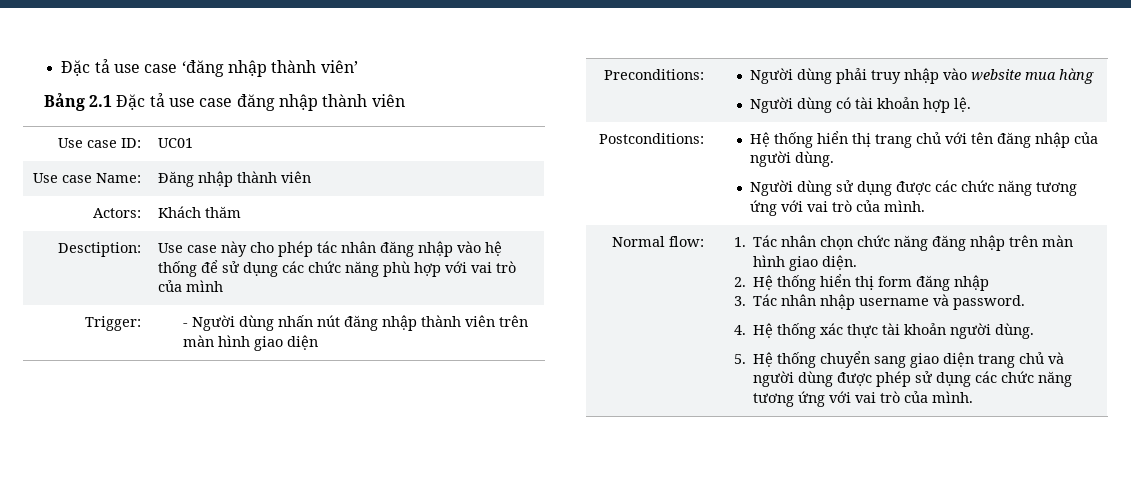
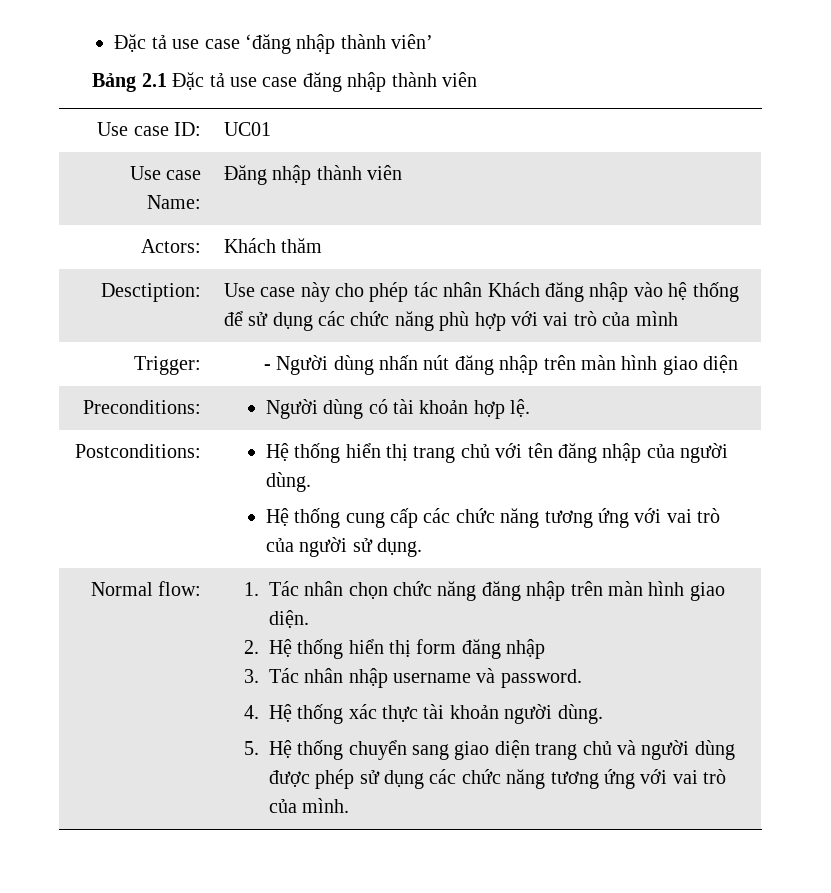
- Desctiption: | Use case này cho phép tác nhân đăng nhập vào hệ thống để sử dụng các chức năng phù hợp với vai trò của mình
+ Desctiption: | Use case này cho phép tác nhân Khách đăng nhập vào hệ thống để sử dụng các chức năng phù hợp với vai trò của mình
- Trigger: | - Người dùng nhấn nút đăng nhập thành viên trên màn hình giao diện
+ Trigger: | - Người dùng nhấn nút đăng nhập trên màn hình giao diện
- Preconditions: | Người dùng phải truy nhập vào website mua hàng
- Người dùng có tài khoản hợp lệ.
+ Preconditions: | Người dùng có tài khoản hợp lệ.
  Postconditions: | Hệ thống hiển thị trang chủ với tên đăng nhập của người dùng.
- Người dùng sử dụng được các chức năng tương ứng với vai trò của mình.
+ Hệ thống cung cấp các chức năng tương ứng với vai trò của người sử dụng.

